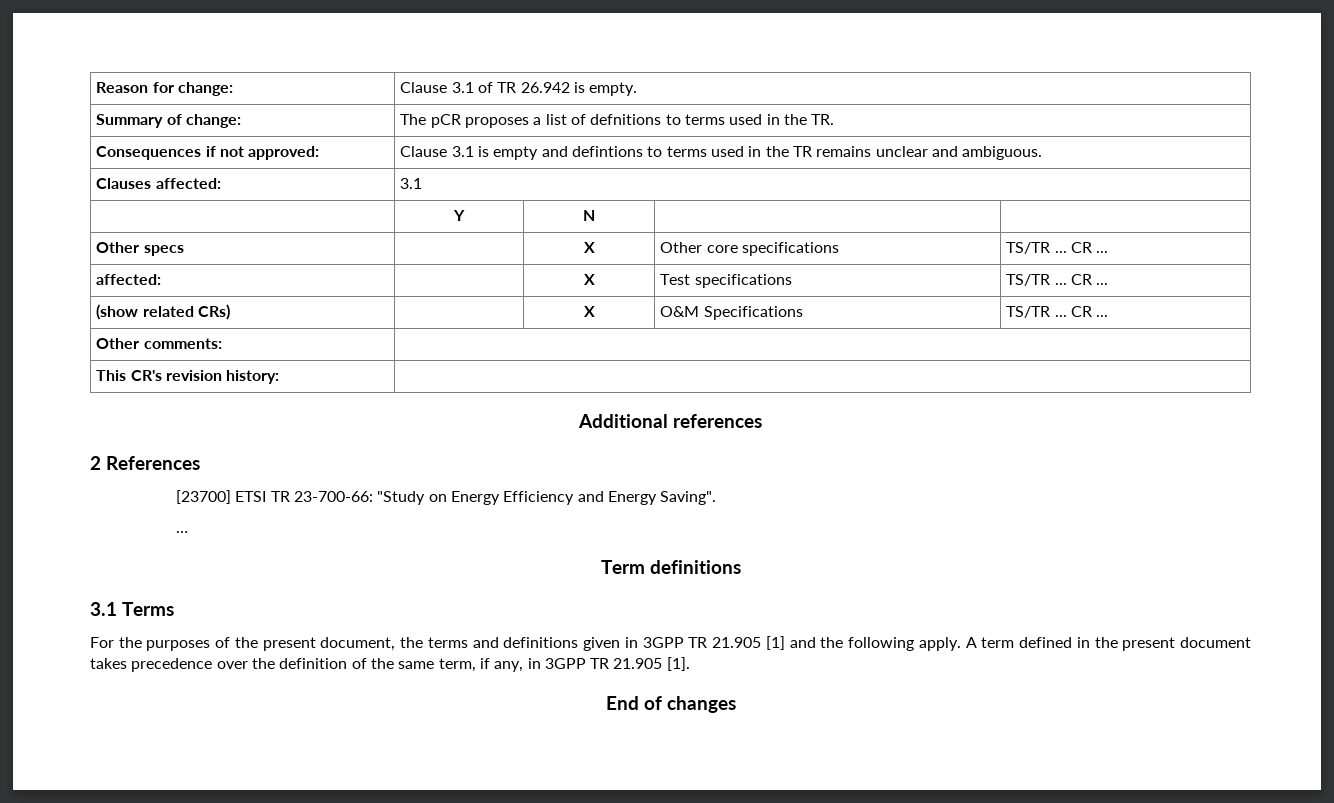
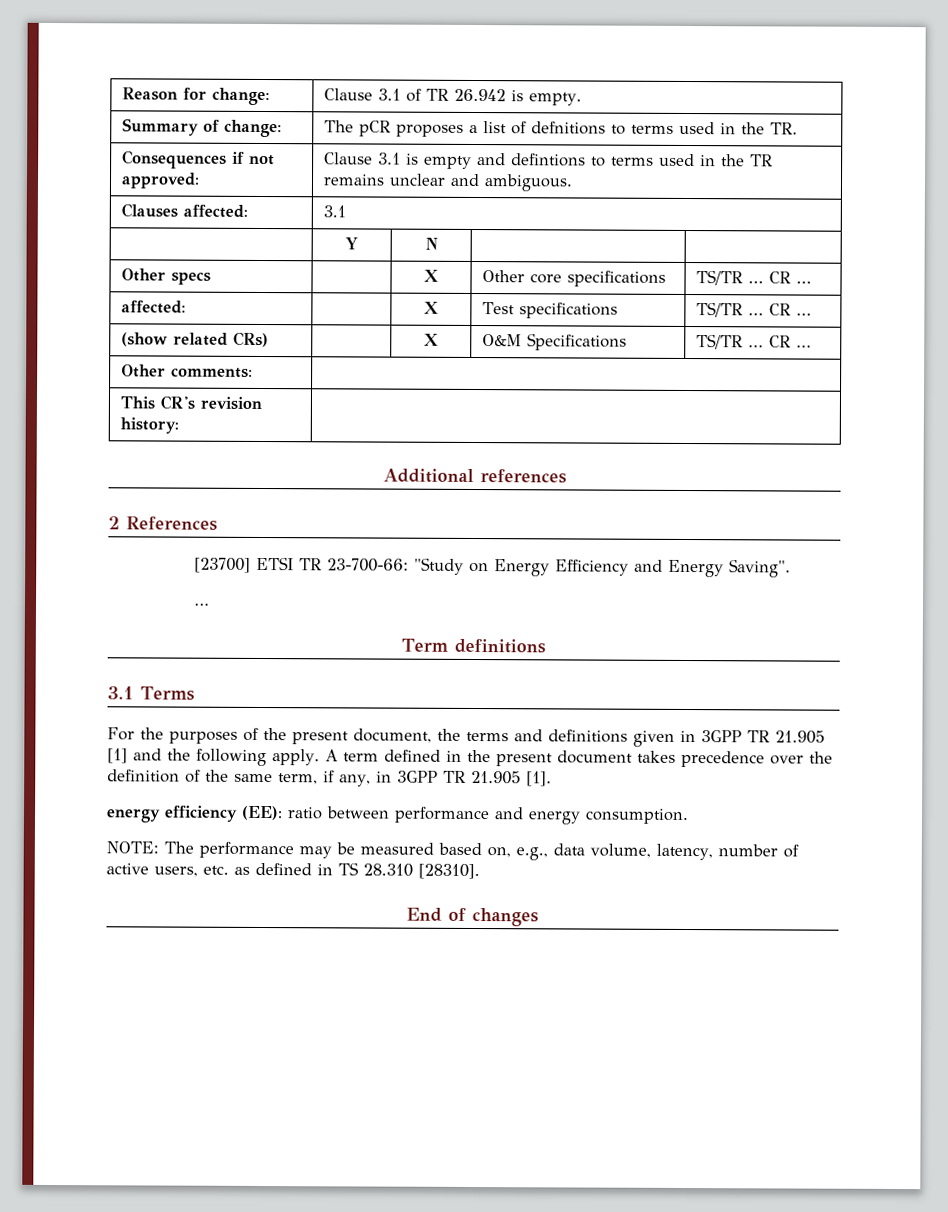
+ energy efficiency (EE): ratio between performance and energy consumption.
+ NOTE: The performance may be measured based on, e.g., data volume, latency, number of active users, etc. as defined in TS 28.310 [28310].

